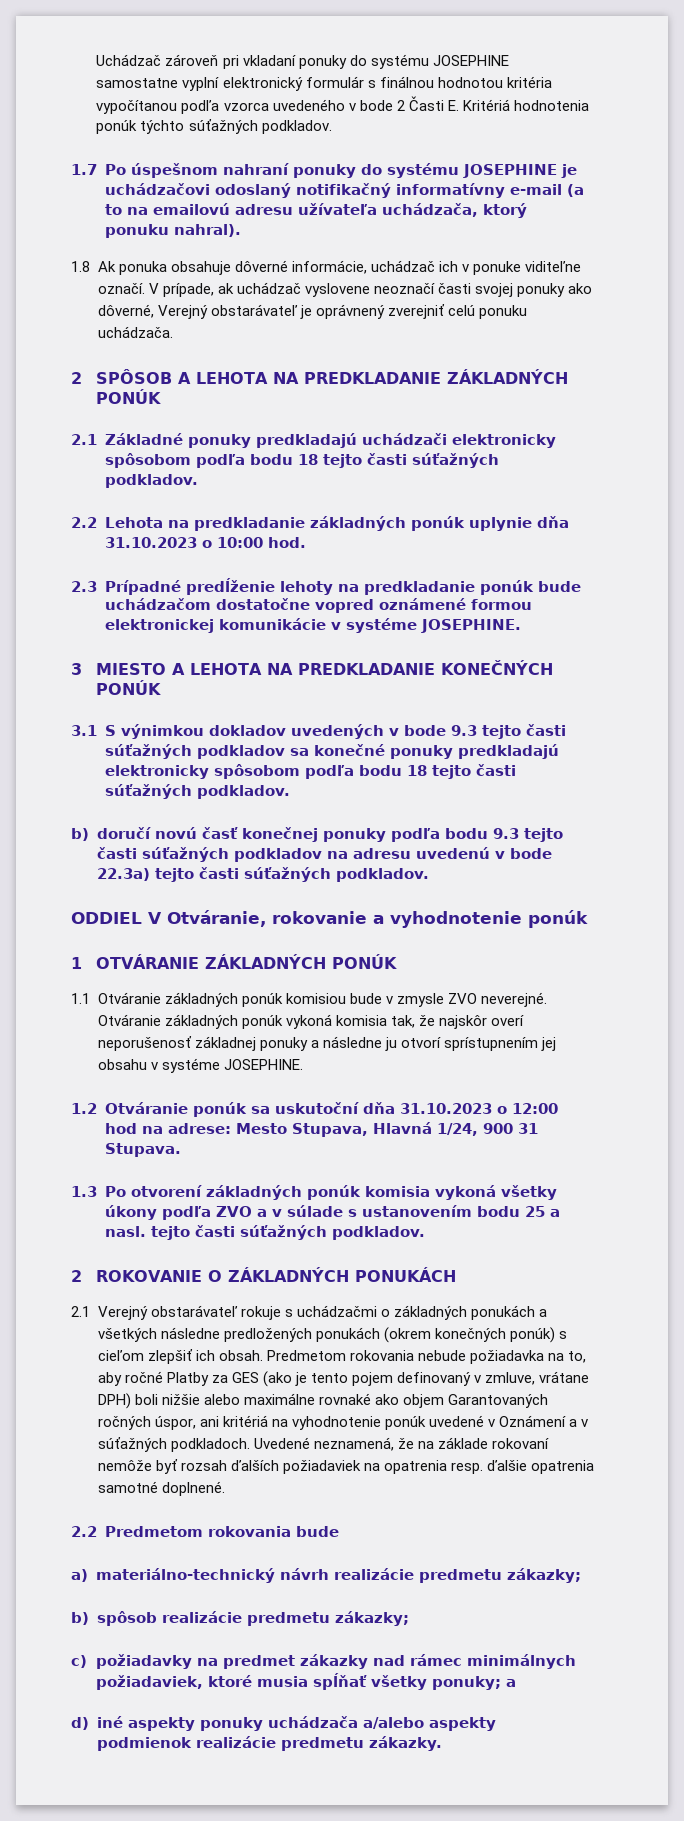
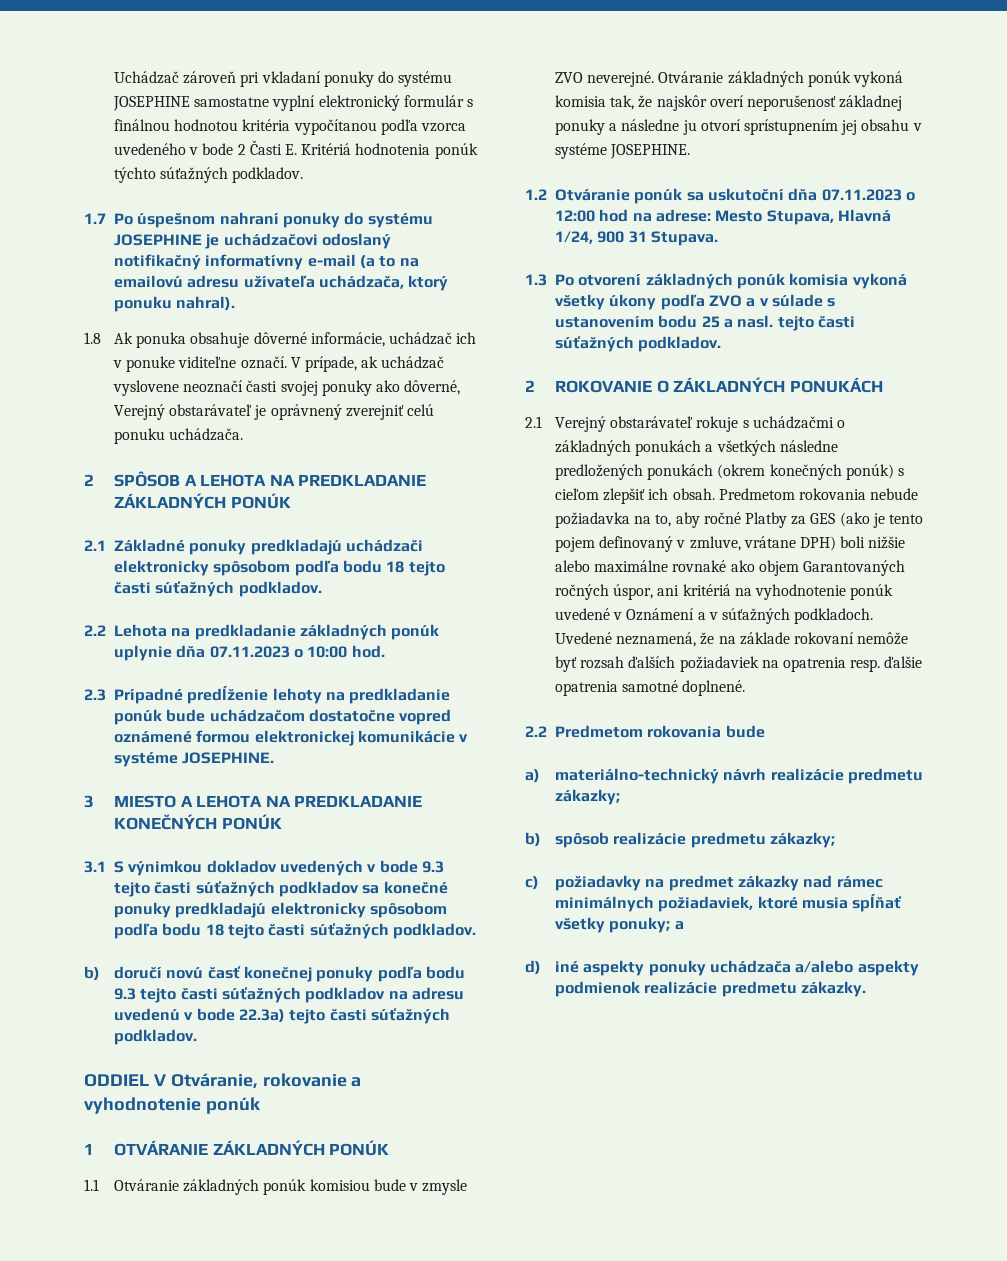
- 2.2 Lehota na predkladanie základných ponúk uplynie dňa 31.10.2023 o 10:00 hod.
+ 2.2 Lehota na predkladanie základných ponúk uplynie dňa 07.11.2023 o 10:00 hod.
- 1.2 Otváranie ponúk sa uskutoční dňa 31.10.2023 o 12:00 hod na adrese: Mesto Stupava, Hlavná 1/24, 900 31 Stupava.
+ 1.2 Otváranie ponúk sa uskutoční dňa 07.11.2023 o 12:00 hod na adrese: Mesto Stupava, Hlavná 1/24, 900 31 Stupava.

